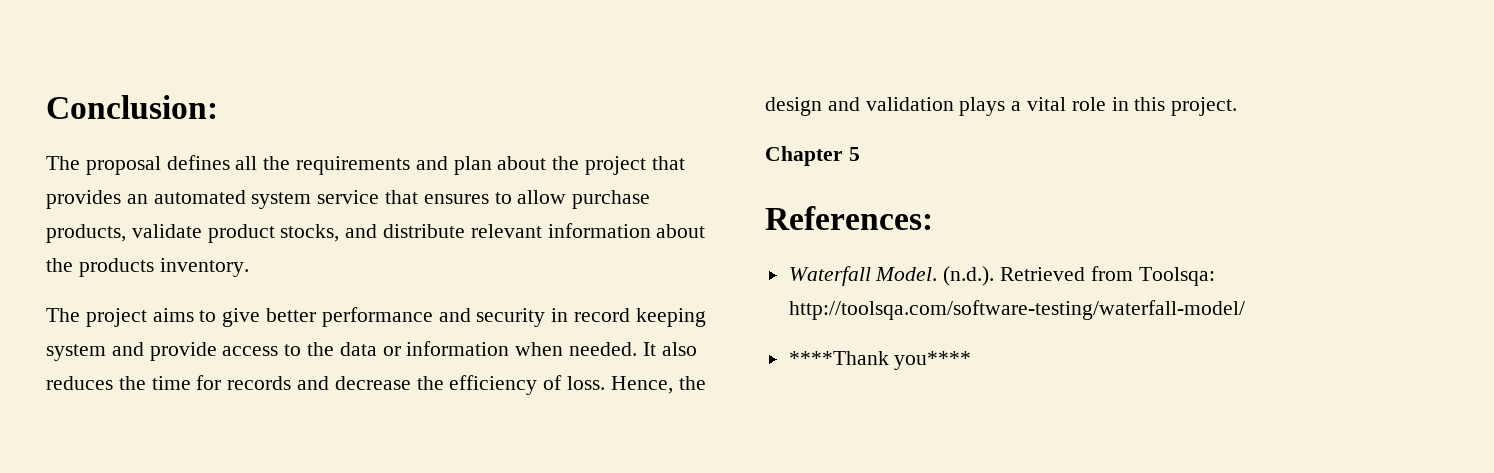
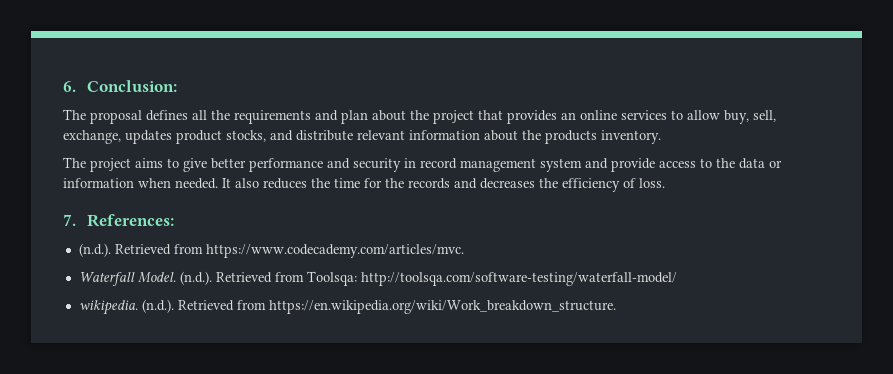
- Conclusion:
+ 6. Conclusion:
- The proposal defines all the requirements and plan about the project that provides an automated system service that ensures to allow purchase products, validate product stocks, and distribute relevant information about the products inventory.
+ The proposal defines all the requirements and plan about the project that provides an online services to allow buy, sell, exchange, updates product stocks, and distribute relevant information about the products inventory.
- The project aims to give better performance and security in record keeping system and provide access to the data or information when needed.
+ The project aims to give better performance and security in record management system and provide access to the data or information when needed.
- It also reduces the time for records and decrease the efficiency of loss. Hence, the design and validation plays a vital role in this project.
- Chapter 5
- References:
+ It also reduces the time for the records and decreases the efficiency of loss.
+ 7. References:
+ (n.d.). Retrieved from https://www.codecademy.com/articles/mvc.
- ****Thank you****
+ wikipedia. (n.d.). Retrieved from https://en.wikipedia.org/wiki/Work_breakdown_structure.

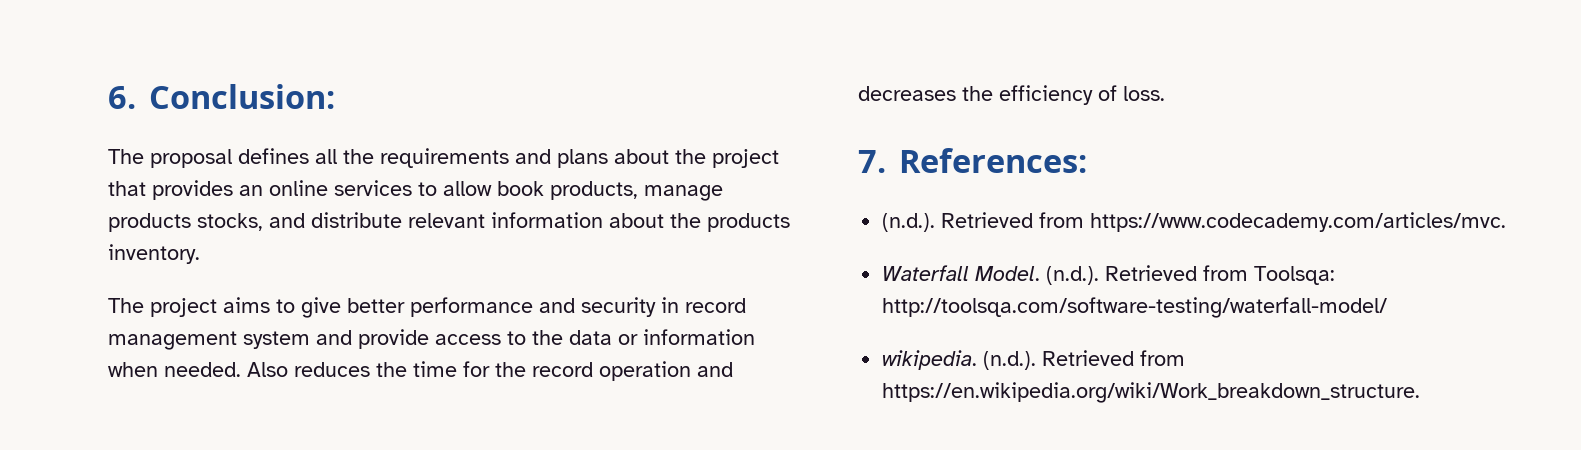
- The proposal defines all the requirements and plan about the project that provides an online services to allow buy, sell, exchange, updates product stocks, and distribute relevant information about the products inventory.
+ The proposal defines all the requirements and plans about the project that provides an online services to allow book products, manage products stocks, and distribute relevant information about the products inventory.
- It also reduces the time for the records and decreases the efficiency of loss.
+ Also reduces the time for the record operation and decreases the efficiency of loss.

